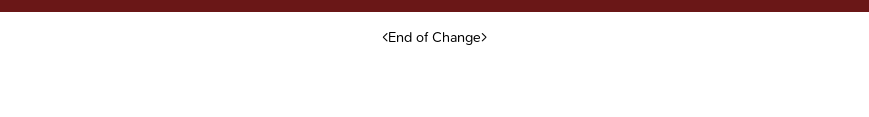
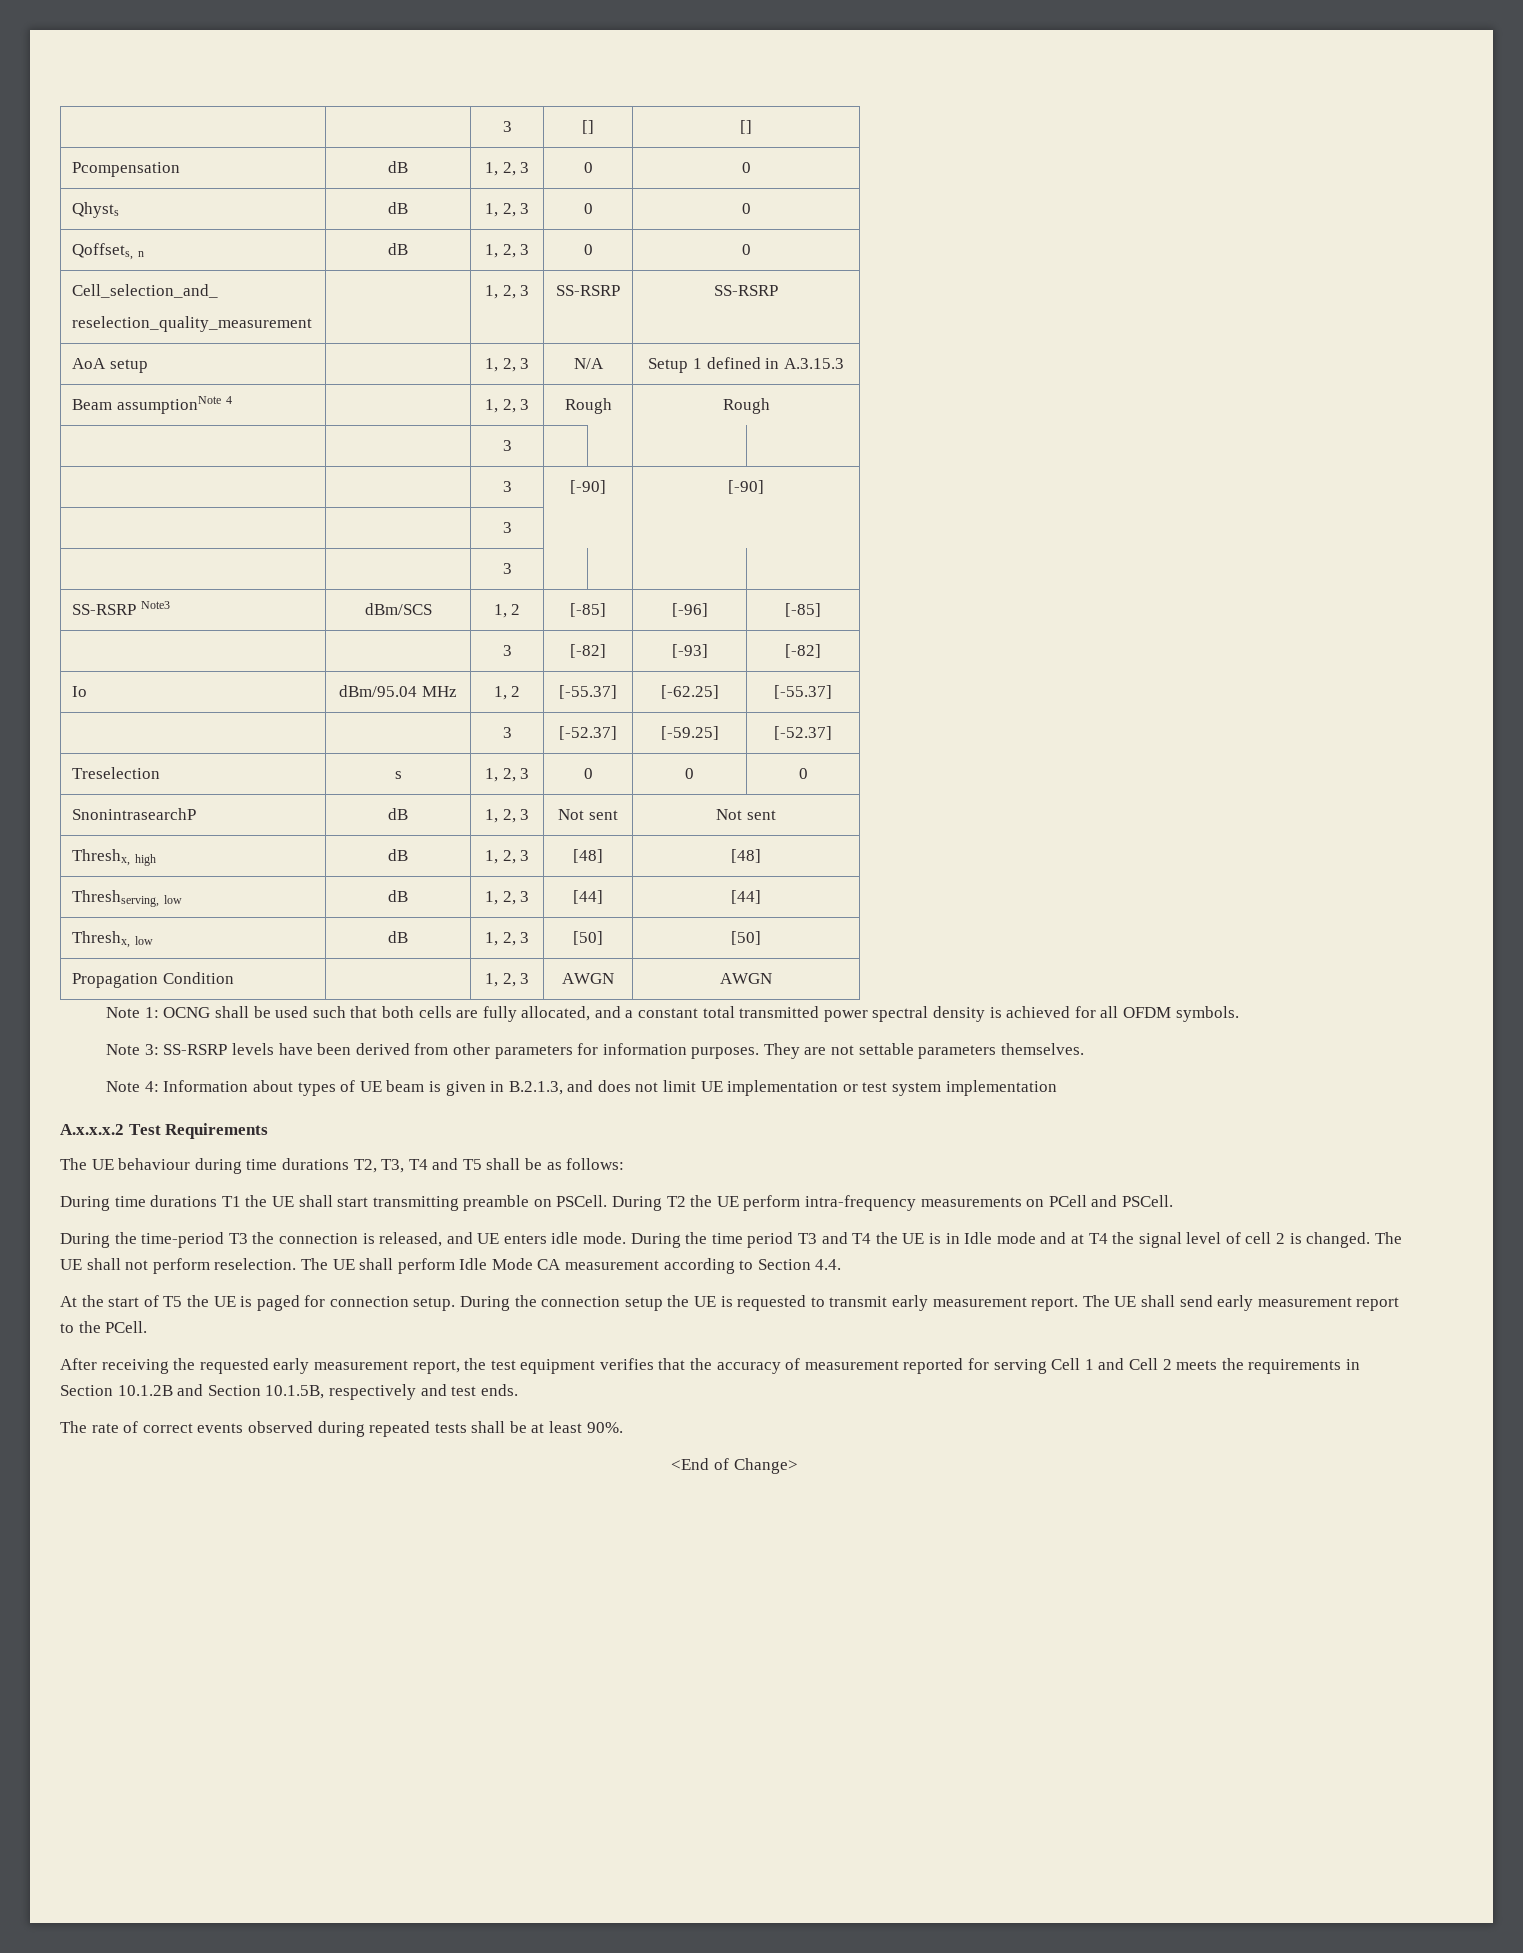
+ | | 3 | [] | []
+ Pcompensation | dB | 1, 2, 3 | 0 | 0
+ Qhysts | dB | 1, 2, 3 | 0 | 0
+ Qoffsets, n | dB | 1, 2, 3 | 0 | 0
+ Cell_selection_and_
+ reselection_quality_measurement | | 1, 2, 3 | SS-RSRP | SS-RSRP
+ AoA setup | | 1, 2, 3 | N/A | Setup 1 defined in A.3.15.3
+ Beam assumptionNote 4 | | 1, 2, 3 | Rough | Rough
+ | | 3 | | | |
+ | | 3 | [-90] | [-90]
+ | | 3 | |
+ | | 3 | | | |
+ SS-RSRP Note3 | dBm/SCS | 1, 2 | [-85] | [-96] | [-85]
+ | | 3 | [-82] | [-93] | [-82]
+ Io | dBm/95.04 MHz | 1, 2 | [-55.37] | [-62.25] | [-55.37]
+ | | 3 | [-52.37] | [-59.25] | [-52.37]
+ Treselection | s | 1, 2, 3 | 0 | 0 | 0
+ SnonintrasearchP | dB | 1, 2, 3 | Not sent | Not sent
+ Threshx, high | dB | 1, 2, 3 | [48] | [48]
+ Threshserving, low | dB | 1, 2, 3 | [44] | [44]
+ Threshx, low | dB | 1, 2, 3 | [50] | [50]
+ Propagation Condition | | 1, 2, 3 | AWGN | AWGN
+ Note 1: OCNG shall be used such that both cells are fully allocated, and a constant total transmitted power spectral density is achieved for all OFDM symbols.
+ Note 3: SS-RSRP levels have been derived from other parameters for information purposes. They are not settable parameters themselves.
+ Note 4: Information about types of UE beam is given in B.2.1.3, and does not limit UE implementation or test system implementation
+ A.x.x.x.2 Test Requirements
+ The UE behaviour during time durations T2, T3, T4 and T5 shall be as follows:
+ During time durations T1 the UE shall start transmitting preamble on PSCell. During T2 the UE perform intra-frequency measurements on PCell and PSCell.
+ During the time-period T3 the connection is released, and UE enters idle mode. During the time period T3 and T4 the UE is in Idle mode and at T4 the signal level of cell 2 is changed. The UE shall not perform reselection. The UE shall perform Idle Mode CA measurement according to Section 4.4.
+ At the start of T5 the UE is paged for connection setup. During the connection setup the UE is requested to transmit early measurement report. The UE shall send early measurement report to the PCell.
+ After receiving the requested early measurement report, the test equipment verifies that the accuracy of measurement reported for serving Cell 1 and Cell 2 meets the requirements in Section 10.1.2B and Section 10.1.5B, respectively and test ends.
+ The rate of correct events observed during repeated tests shall be at least 90%.

